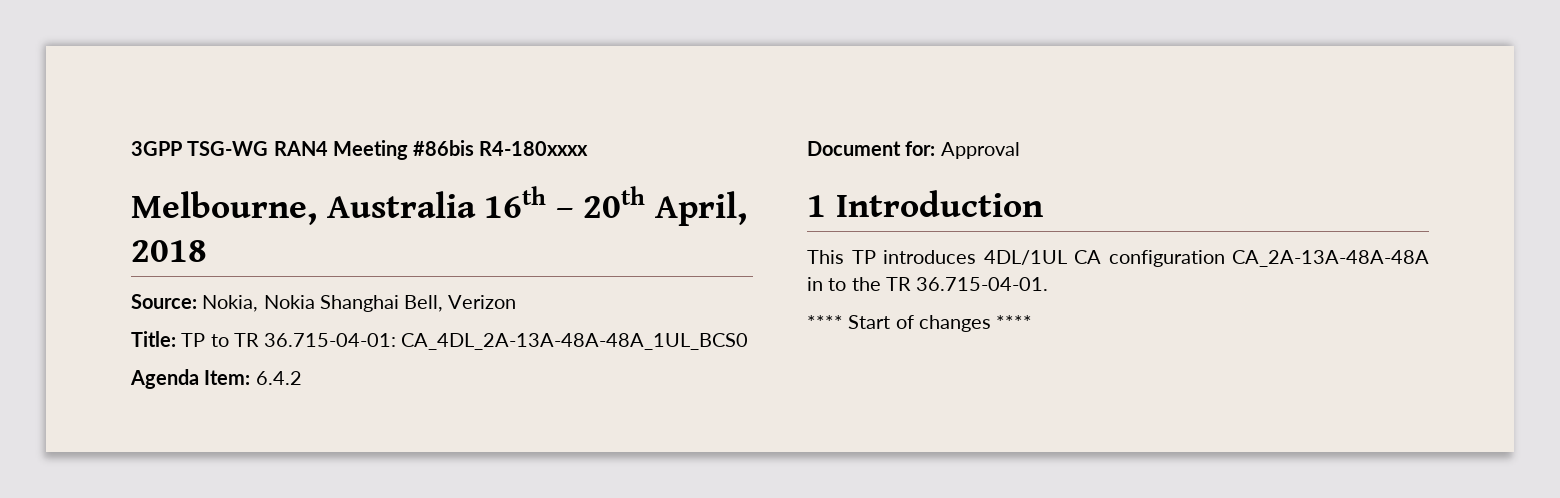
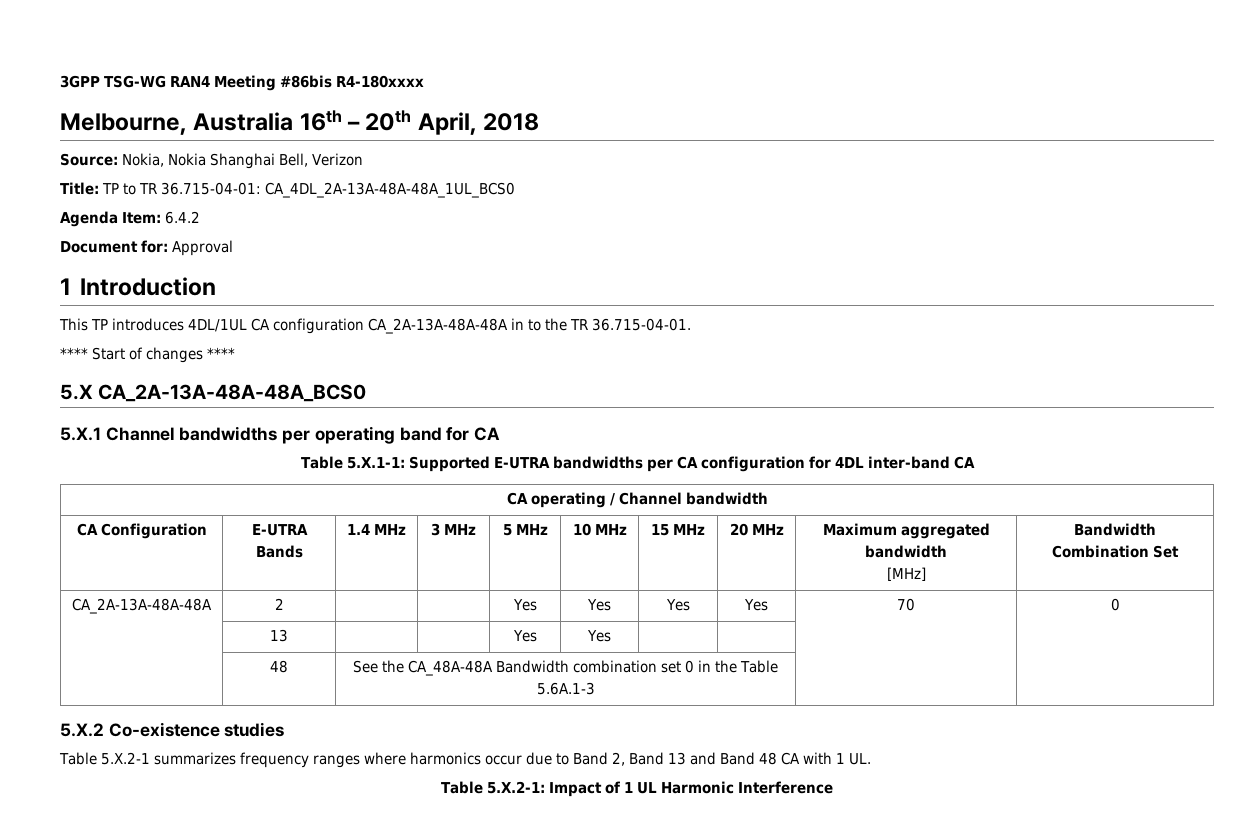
+ 5.X CA_2A-13A-48A-48A_BCS0
+ 5.X.1 Channel bandwidths per operating band for CA
+ Table 5.X.1-1: Supported E-UTRA bandwidths per CA configuration for 4DL inter-band CA
+ CA operating / Channel bandwidth
+ CA Configuration | E-UTRA Bands | 1.4 MHz | 3 MHz | 5 MHz | 10 MHz | 15 MHz | 20 MHz | Maximum aggregated bandwidth
+ [MHz] | Bandwidth Combination Set
+ CA_2A-13A-48A-48A | 2 | | | Yes | Yes | Yes | Yes | 70 | 0
+ | 13 | | | Yes | Yes | | | |
+ | 48 | See the CA_48A-48A Bandwidth combination set 0 in the Table 5.6A.1-3 | |
+ 5.X.2 Co-existence studies
+ Table 5.X.2-1 summarizes frequency ranges where harmonics occur due to Band 2, Band 13 and Band 48 CA with 1 UL.
+ Table 5.X.2-1: Impact of 1 UL Harmonic Interference

